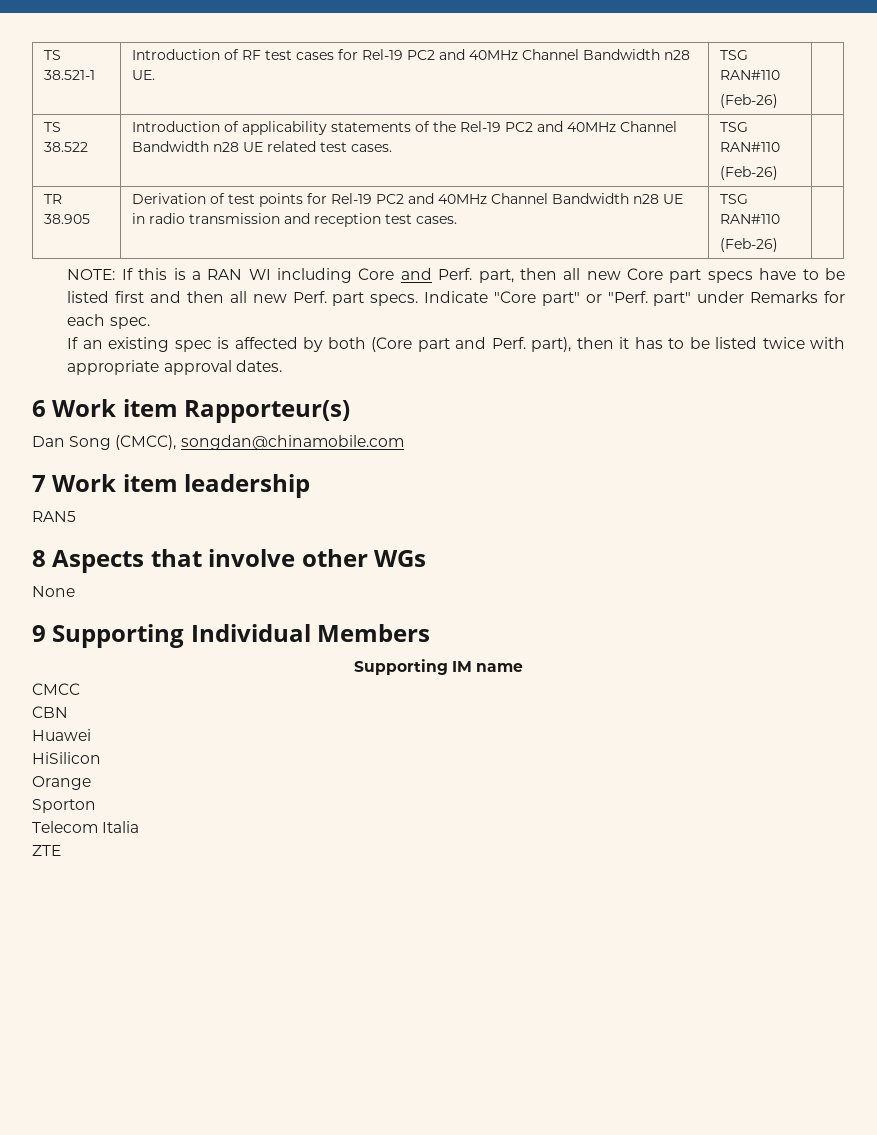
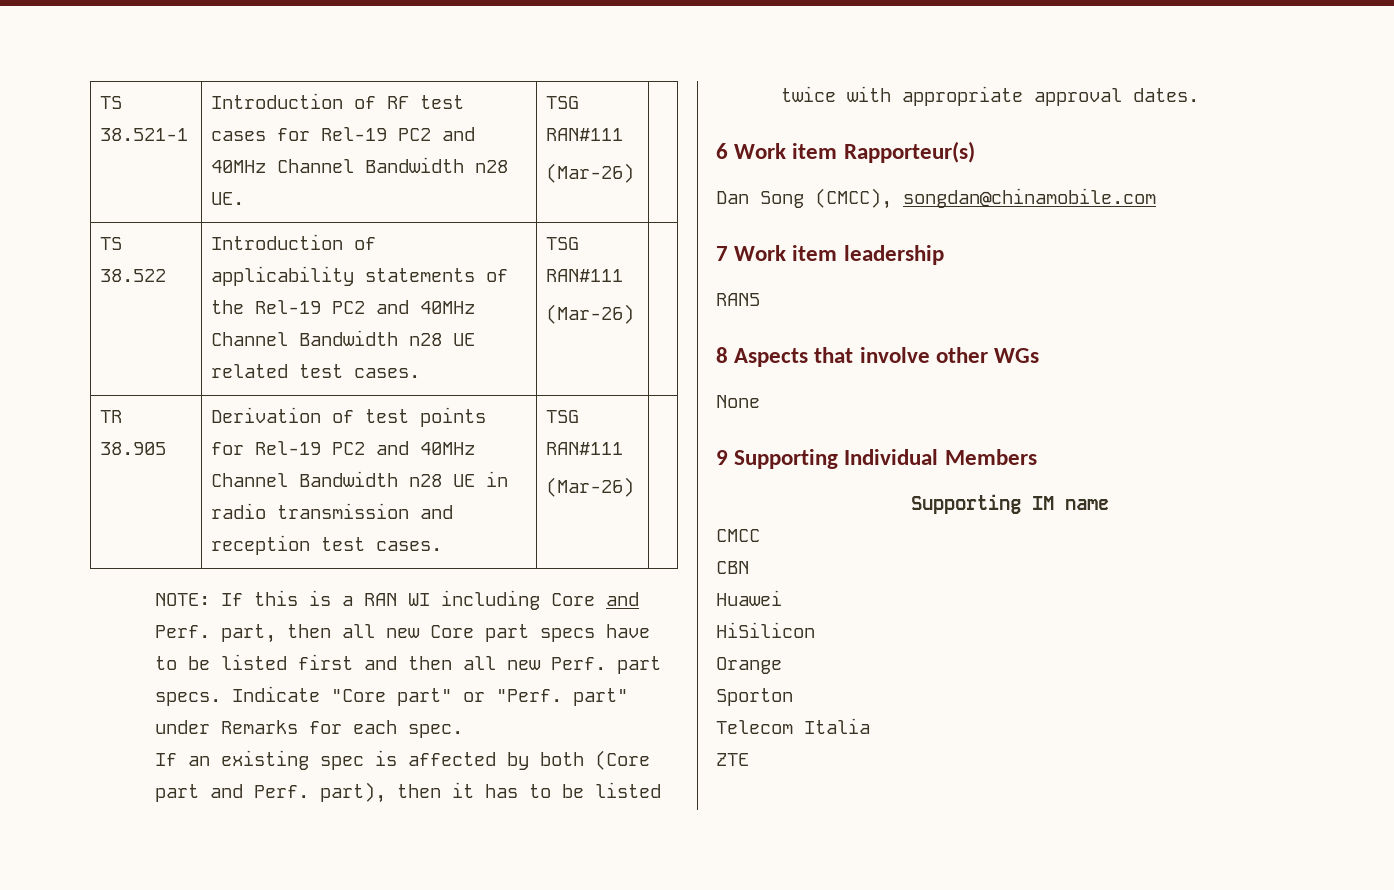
- TS 38.521-1 | Introduction of RF test cases for Rel-19 PC2 and 40MHz Channel Bandwidth n28 UE. | TSG RAN#110
- (Feb-26) |
+ TS 38.521-1 | Introduction of RF test cases for Rel-19 PC2 and 40MHz Channel Bandwidth n28 UE. | TSG RAN#111
+ (Mar-26) |
- TS 38.522 | Introduction of applicability statements of the Rel-19 PC2 and 40MHz Channel Bandwidth n28 UE related test cases. | TSG RAN#110
- (Feb-26) |
+ TS 38.522 | Introduction of applicability statements of the Rel-19 PC2 and 40MHz Channel Bandwidth n28 UE related test cases. | TSG RAN#111
+ (Mar-26) |
- TR 38.905 | Derivation of test points for Rel-19 PC2 and 40MHz Channel Bandwidth n28 UE in radio transmission and reception test cases. | TSG RAN#110
- (Feb-26) |
+ TR 38.905 | Derivation of test points for Rel-19 PC2 and 40MHz Channel Bandwidth n28 UE in radio transmission and reception test cases. | TSG RAN#111
+ (Mar-26) |

